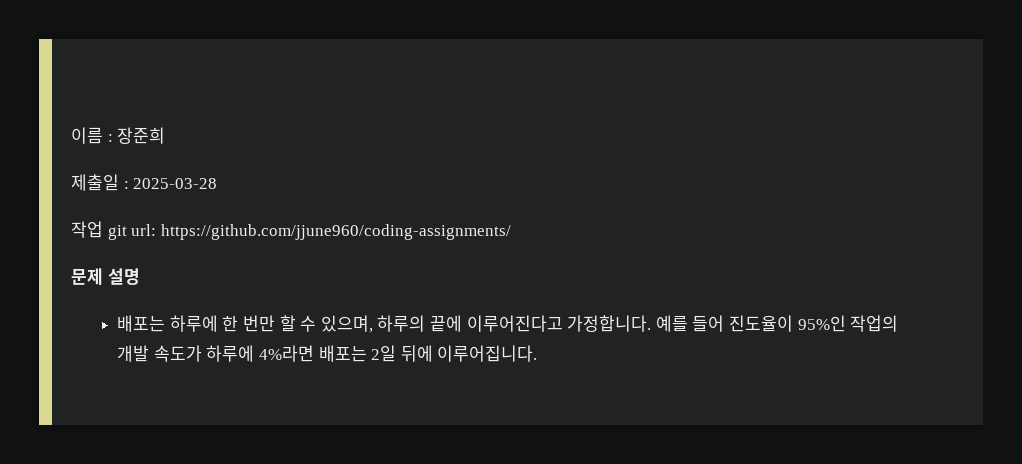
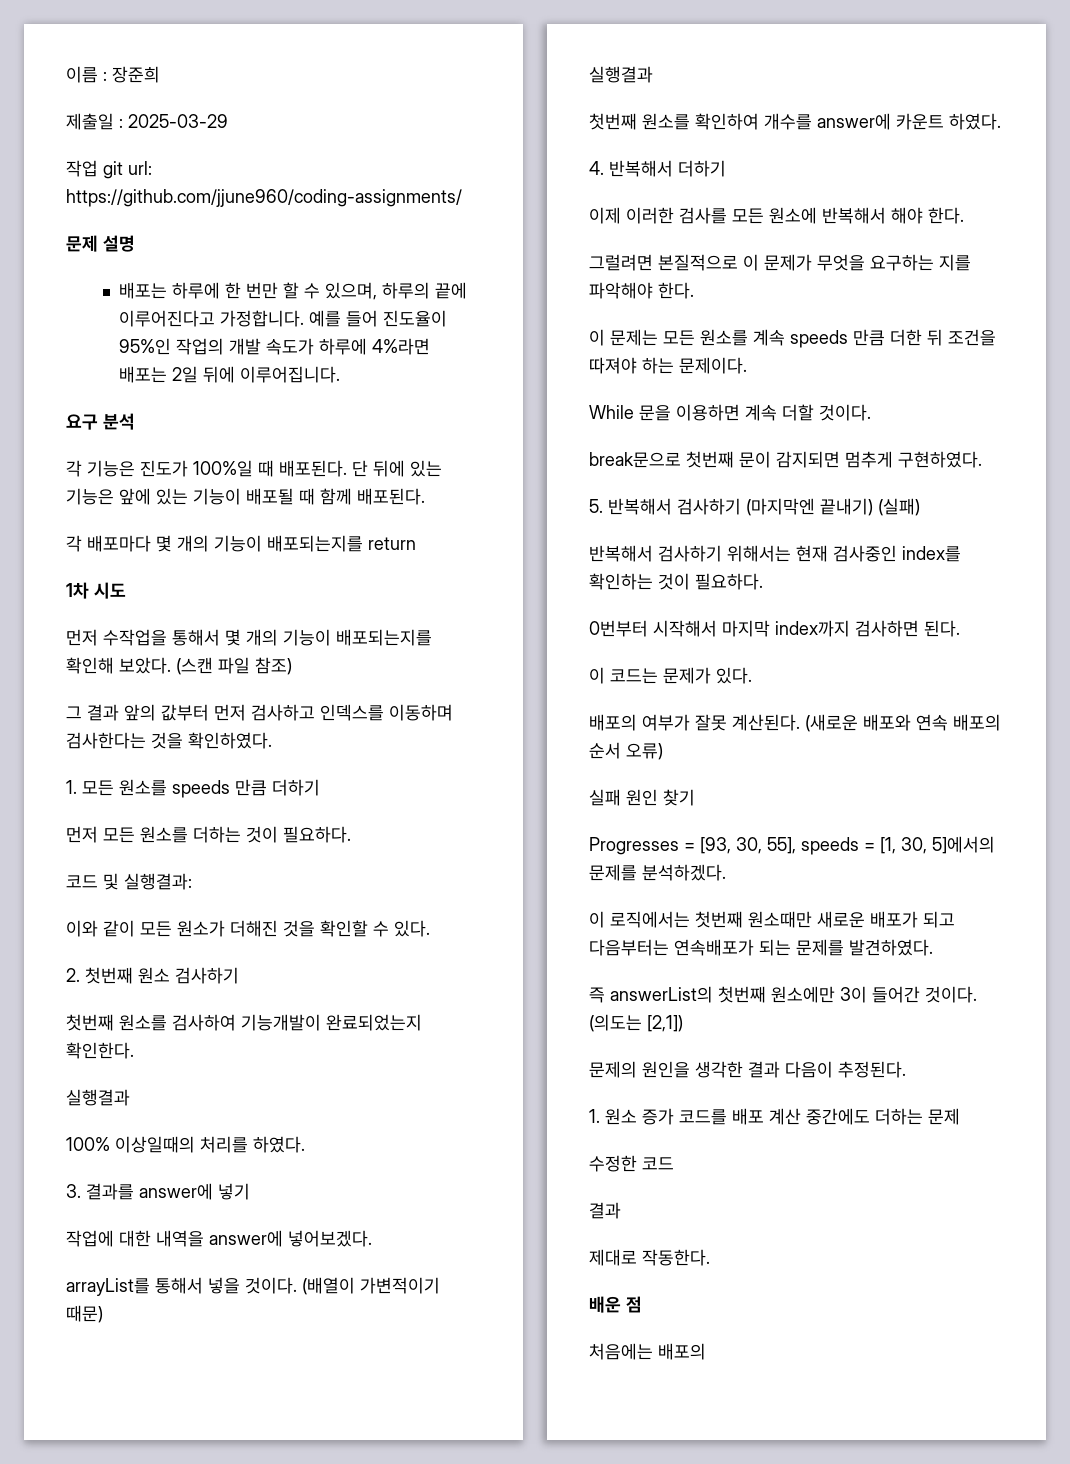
- 제출일 : 2025-03-28
+ 제출일 : 2025-03-29
+ 요구 분석
+ 각 기능은 진도가 100%일 때 배포된다. 단 뒤에 있는 기능은 앞에 있는 기능이 배포될 때 함께 배포된다.
+ 각 배포마다 몇 개의 기능이 배포되는지를 return
+ 1차 시도
+ 먼저 수작업을 통해서 몇 개의 기능이 배포되는지를 확인해 보았다. (스캔 파일 참조)
+ 그 결과 앞의 값부터 먼저 검사하고 인덱스를 이동하며 검사한다는 것을 확인하였다.
+ 1. 모든 원소를 speeds 만큼 더하기
+ 먼저 모든 원소를 더하는 것이 필요하다.
+ 코드 및 실행결과:
+ 이와 같이 모든 원소가 더해진 것을 확인할 수 있다.
+ 2. 첫번째 원소 검사하기
+ 첫번째 원소를 검사하여 기능개발이 완료되었는지 확인한다.
+ 실행결과
+ 100% 이상일때의 처리를 하였다.
+ 3. 결과를 answer에 넣기
+ 작업에 대한 내역을 answer에 넣어보겠다.
+ arrayList를 통해서 넣을 것이다. (배열이 가변적이기 때문)
+ 실행결과
+ 첫번째 원소를 확인하여 개수를 answer에 카운트 하였다.
+ 4. 반복해서 더하기
+ 이제 이러한 검사를 모든 원소에 반복해서 해야 한다.
+ 그럴려면 본질적으로 이 문제가 무엇을 요구하는 지를 파악해야 한다.
+ 이 문제는 모든 원소를 계속 speeds 만큼 더한 뒤 조건을 따져야 하는 문제이다.
+ While 문을 이용하면 계속 더할 것이다.
+ break문으로 첫번째 문이 감지되면 멈추게 구현하였다.
+ 5. 반복해서 검사하기 (마지막엔 끝내기) (실패)
+ 반복해서 검사하기 위해서는 현재 검사중인 index를 확인하는 것이 필요하다.
+ 0번부터 시작해서 마지막 index까지 검사하면 된다.
+ 이 코드는 문제가 있다.
+ 배포의 여부가 잘못 계산된다. (새로운 배포와 연속 배포의 순서 오류)
+ 실패 원인 찾기
+ Progresses = [93, 30, 55], speeds = [1, 30, 5]에서의 문제를 분석하겠다.
+ 이 로직에서는 첫번째 원소때만 새로운 배포가 되고 다음부터는 연속배포가 되는 문제를 발견하였다.
+ 즉 answerList의 첫번째 원소에만 3이 들어간 것이다. (의도는 [2,1])
+ 문제의 원인을 생각한 결과 다음이 추정된다.
+ 1. 원소 증가 코드를 배포 계산 중간에도 더하는 문제
+ 수정한 코드
+ 결과
+ 제대로 작동한다.
+ 배운 점
+ 처음에는 배포의

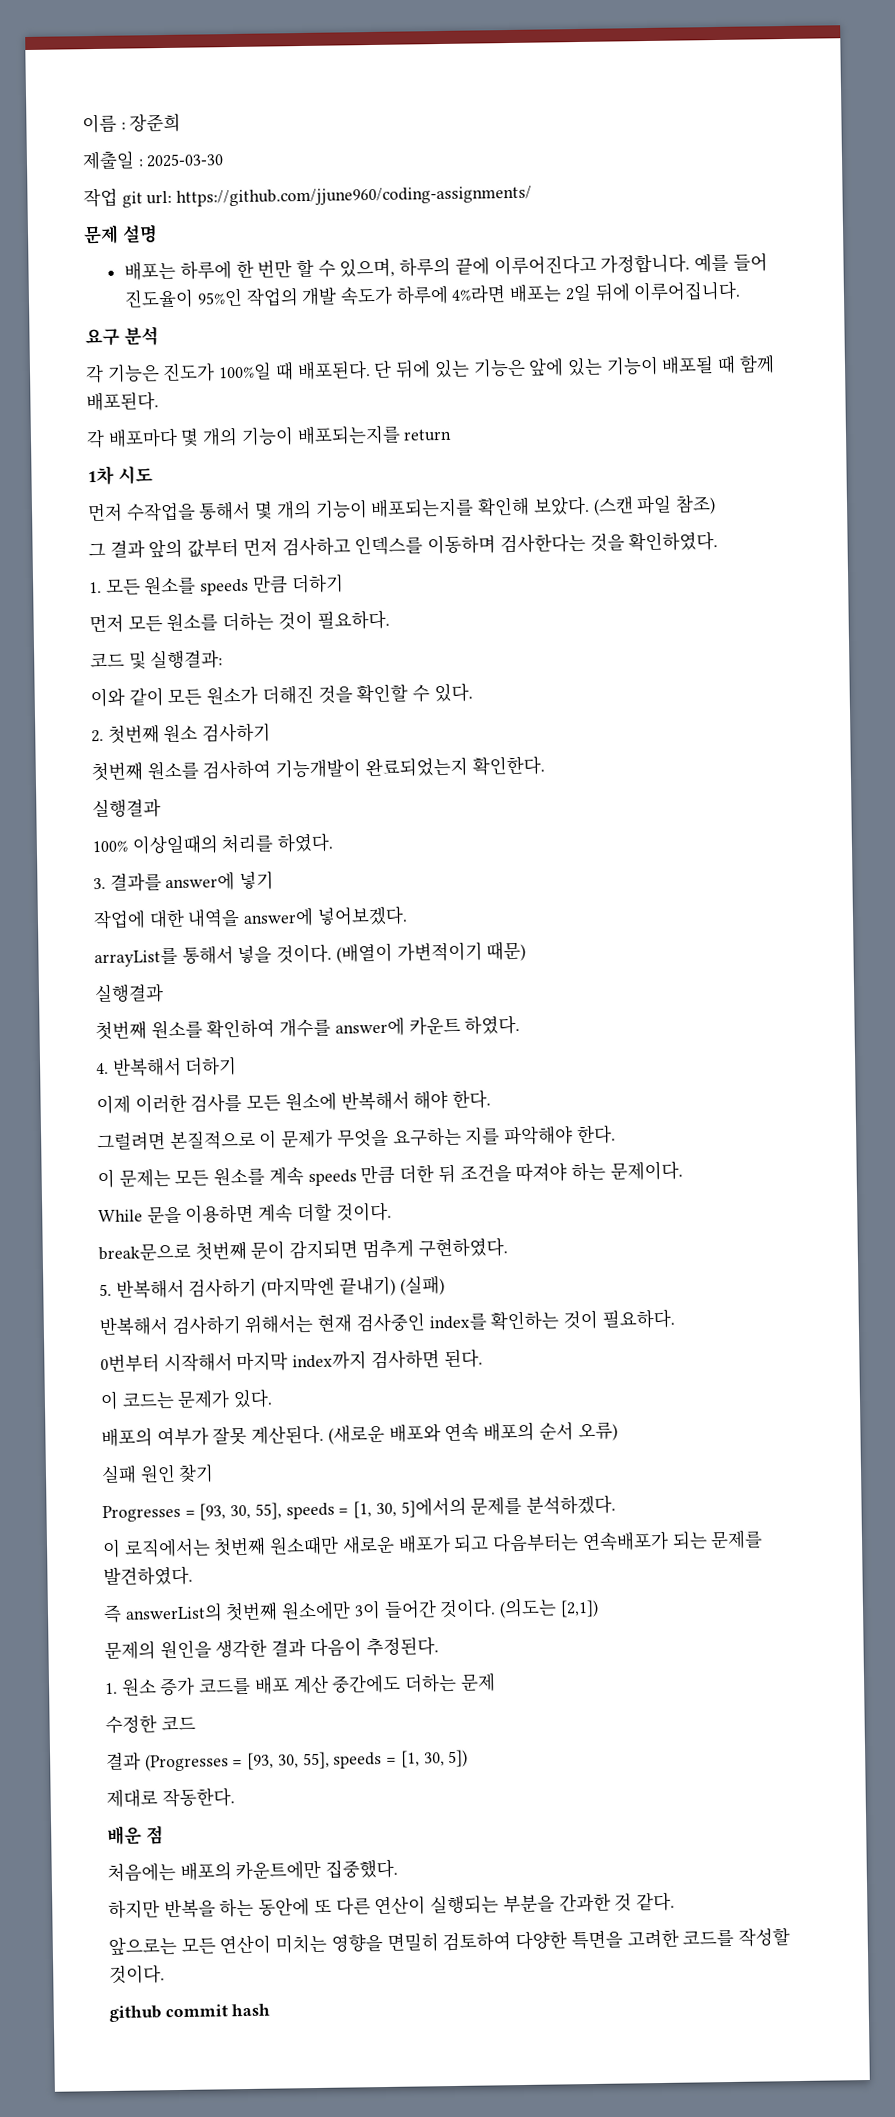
- 제출일 : 2025-03-29
+ 제출일 : 2025-03-30
  수정한 코드
- 결과
+ 결과 (Progresses = [93, 30, 55], speeds = [1, 30, 5])
- 처음에는 배포의
+ 처음에는 배포의 카운트에만 집중했다.
+ 하지만 반복을 하는 동안에 또 다른 연산이 실행되는 부분을 간과한 것 같다.
+ 앞으로는 모든 연산이 미치는 영향을 면밀히 검토하여 다양한 특면을 고려한 코드를 작성할 것이다.
+ github commit hash

